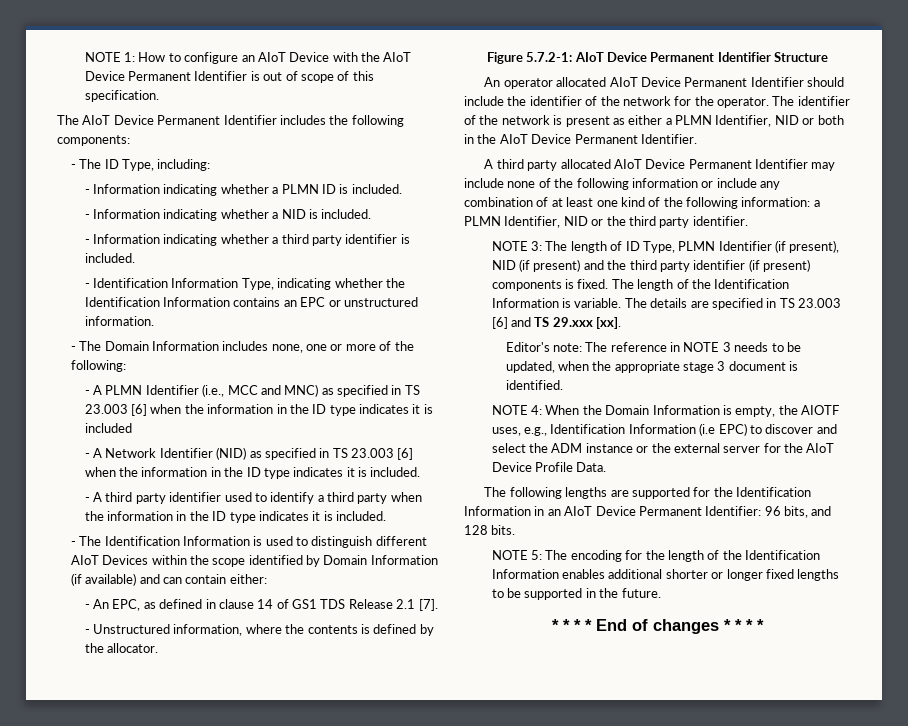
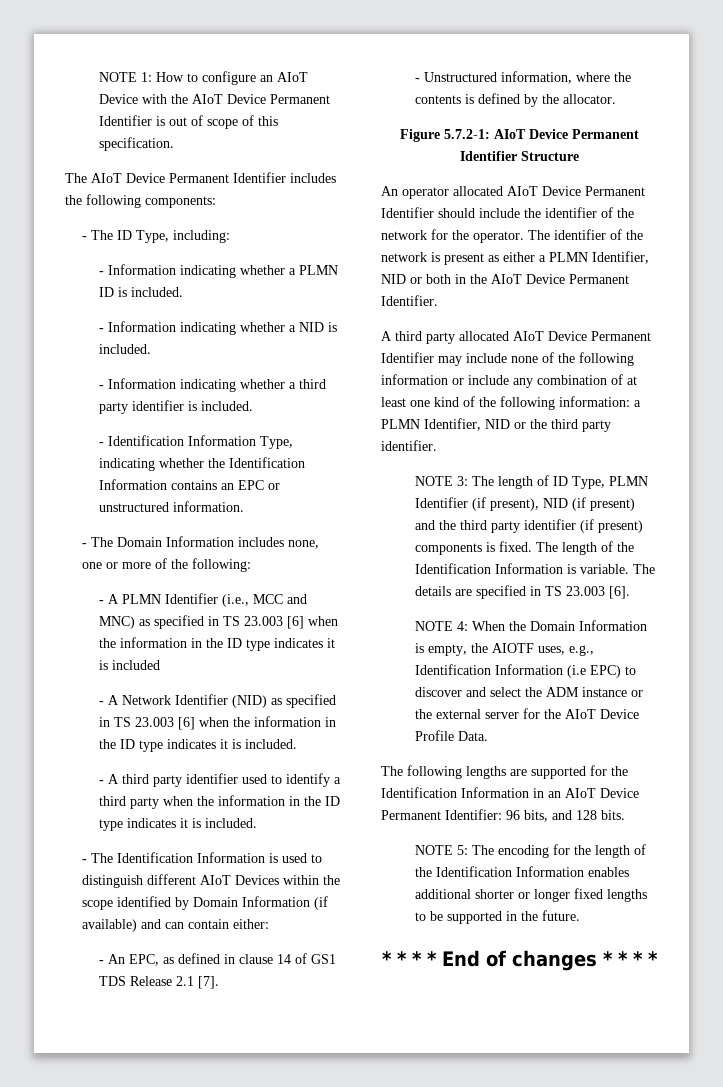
- The details are specified in TS 23.003 [6] and TS 29.xxx [xx].
- Editor's note: The reference in NOTE 3 needs to be updated, when the appropriate stage 3 document is identified.
+ The details are specified in TS 23.003 [6].

